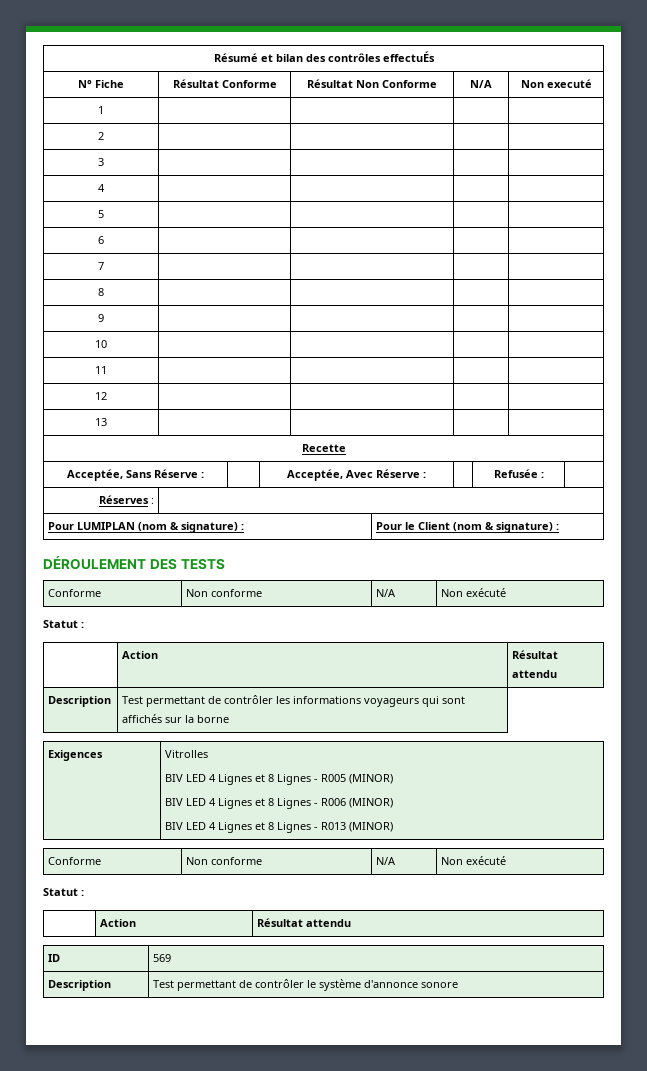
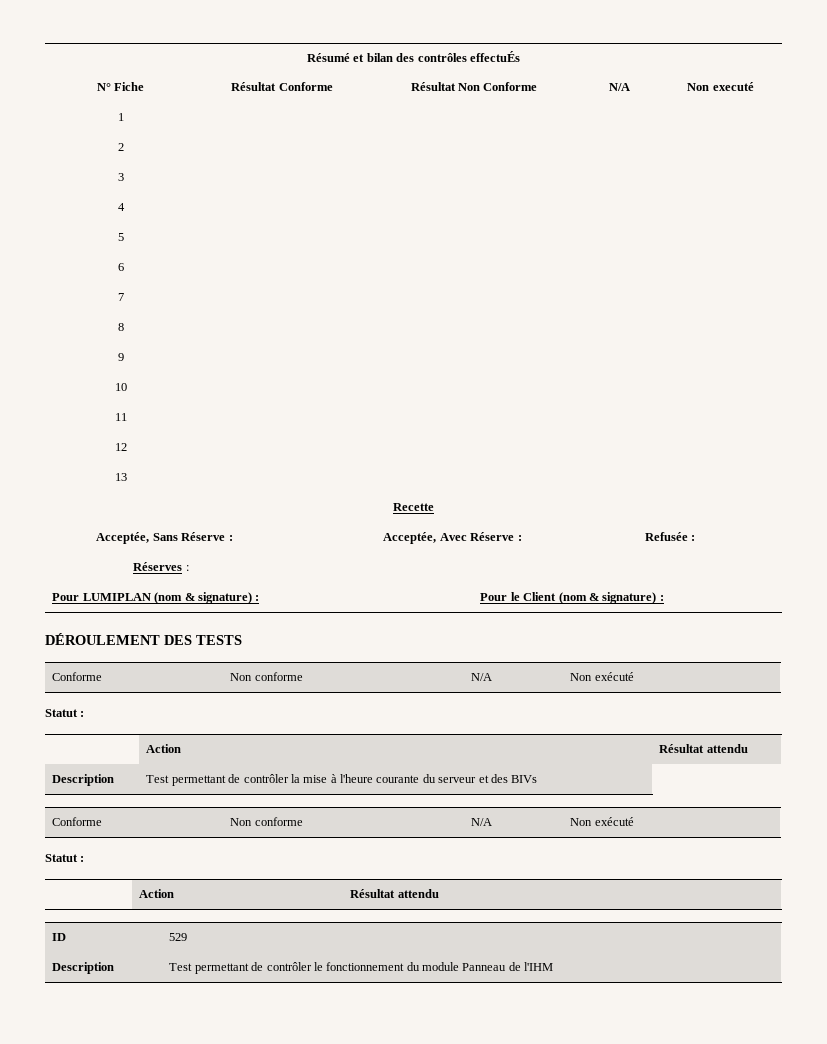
- Description | Test permettant de contrôler les informations voyageurs qui sont affichés sur la borne
- Exigences | Vitrolles
- BIV LED 4 Lignes et 8 Lignes - R005 (MINOR)
- BIV LED 4 Lignes et 8 Lignes - R006 (MINOR)
- BIV LED 4 Lignes et 8 Lignes - R013 (MINOR)
+ Description | Test permettant de contrôler la mise à l'heure courante du serveur et des BIVs
- ID | 569
+ ID | 529
- Description | Test permettant de contrôler le système d'annonce sonore
+ Description | Test permettant de contrôler le fonctionnement du module Panneau de l'IHM

